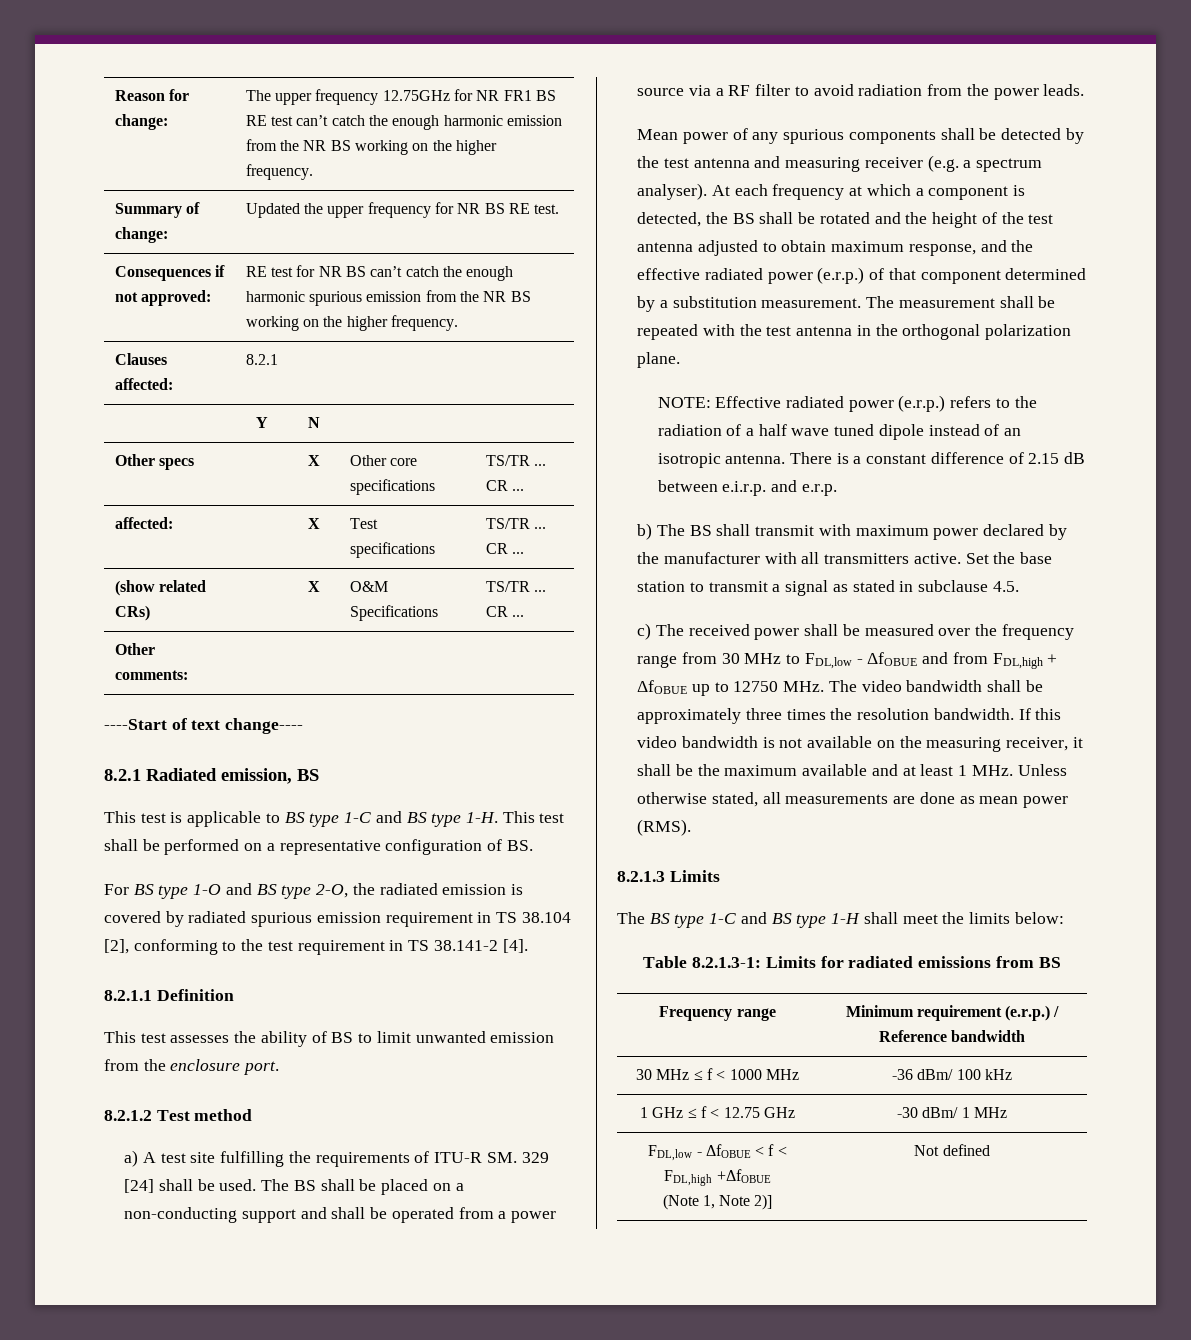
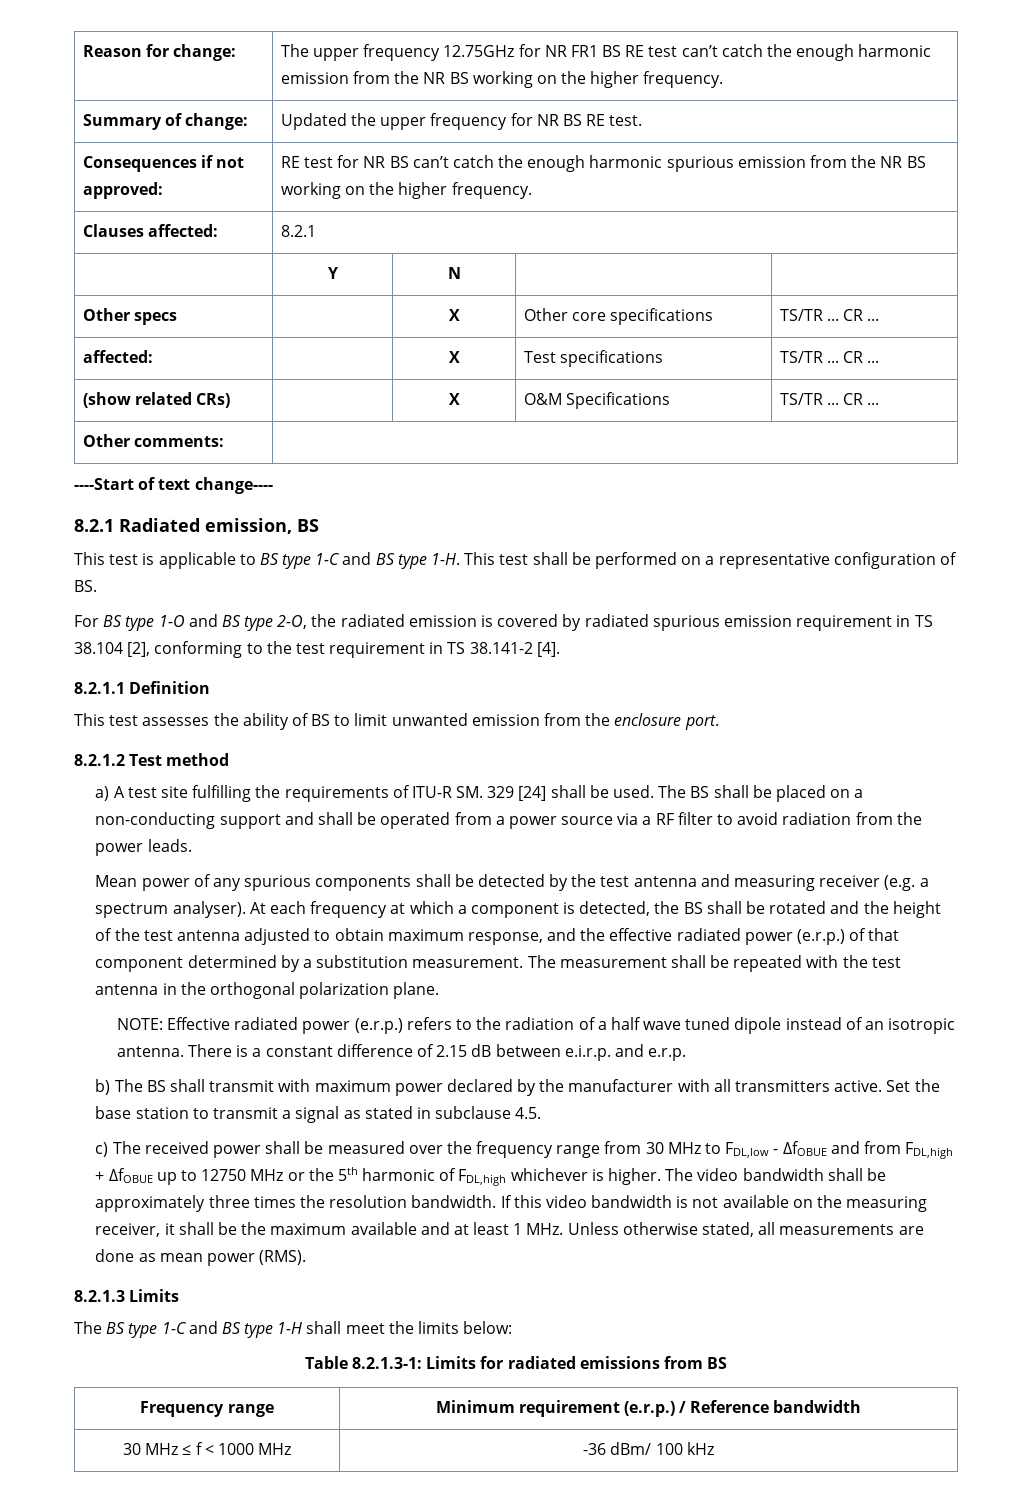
- c) The received power shall be measured over the frequency range from 30 MHz to FDL,low - ΔfOBUE and from FDL,high + ΔfOBUE up to 12750 MHz. The video bandwidth shall be approximately three times the resolution bandwidth.
+ c) The received power shall be measured over the frequency range from 30 MHz to FDL,low - ΔfOBUE and from FDL,high + ΔfOBUE up to 12750 MHz or the 5th harmonic of FDL,high whichever is higher. The video bandwidth shall be approximately three times the resolution bandwidth.
- 1 GHz ≤ f < 12.75 GHz | -30 dBm/ 1 MHz
- FDL,low - ΔfOBUE < f < FDL,high +ΔfOBUE
- (Note 1, Note 2)] | Not defined

